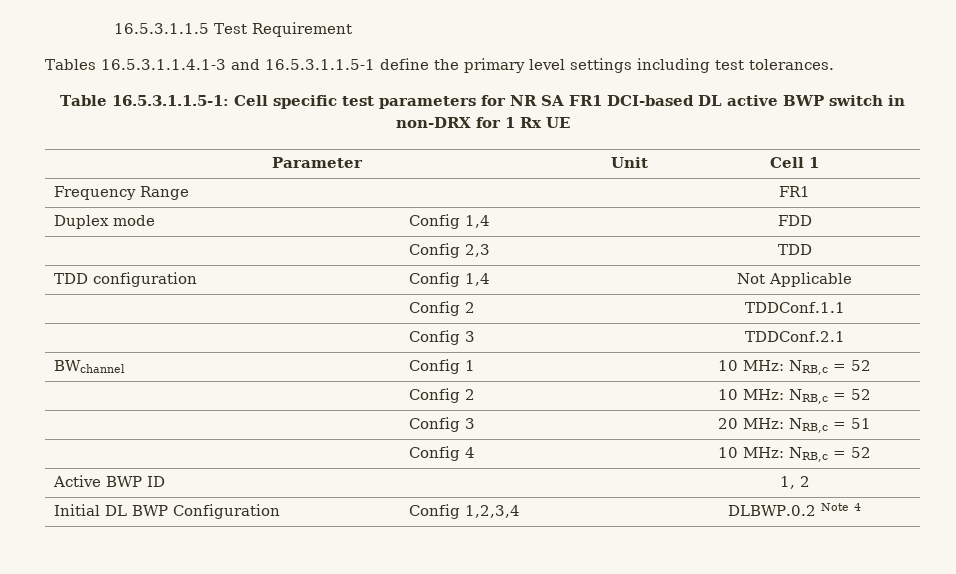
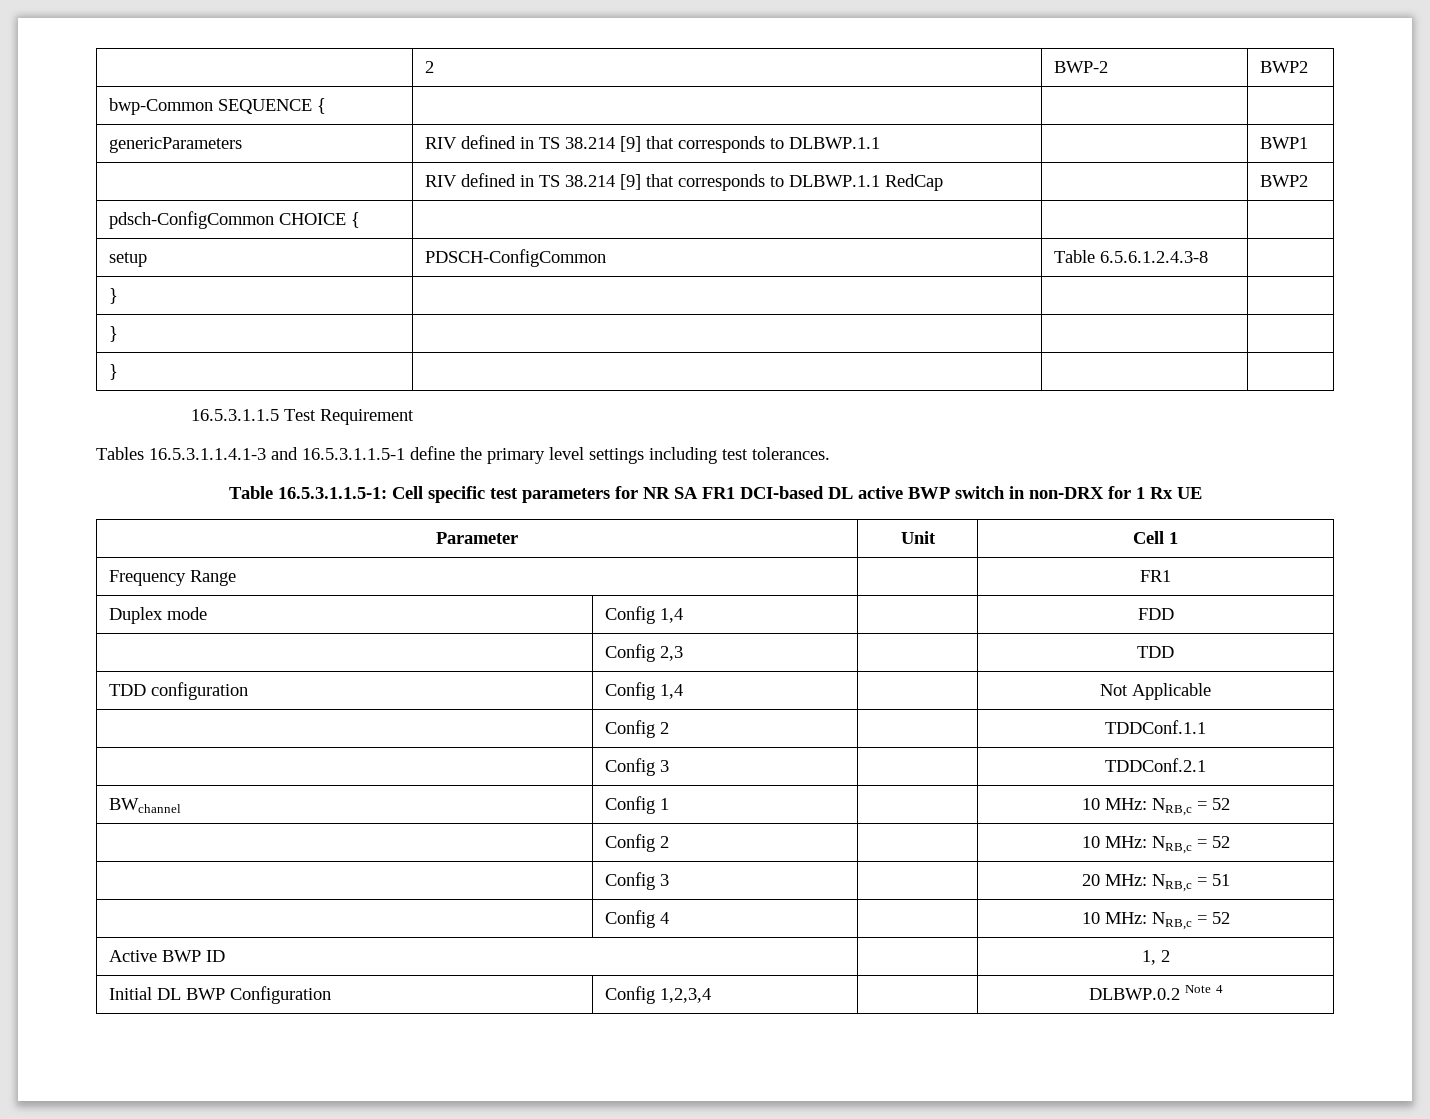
+ | 2 | BWP-2 | BWP2
+ bwp-Common SEQUENCE { | | |
+ genericParameters | RIV defined in TS 38.214 [9] that corresponds to DLBWP.1.1 | | BWP1
+ | RIV defined in TS 38.214 [9] that corresponds to DLBWP.1.1 RedCap | | BWP2
+ pdsch-ConfigCommon CHOICE { | | |
+ setup | PDSCH-ConfigCommon | Table 6.5.6.1.2.4.3-8 |
+ } | | |
+ } | | |
+ } | | |

